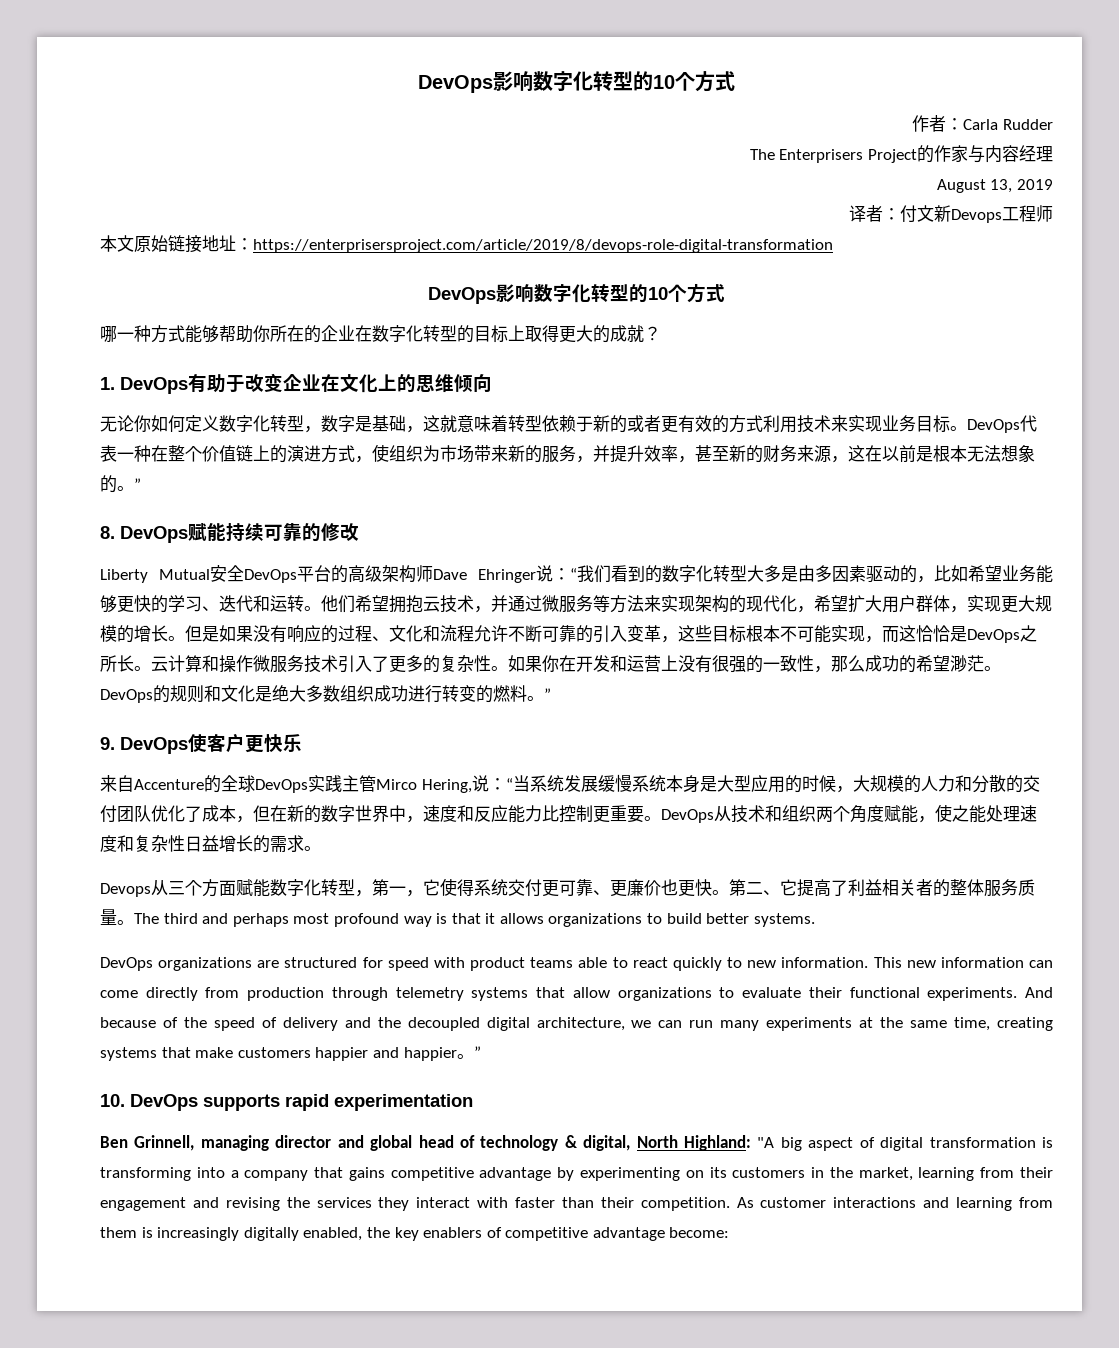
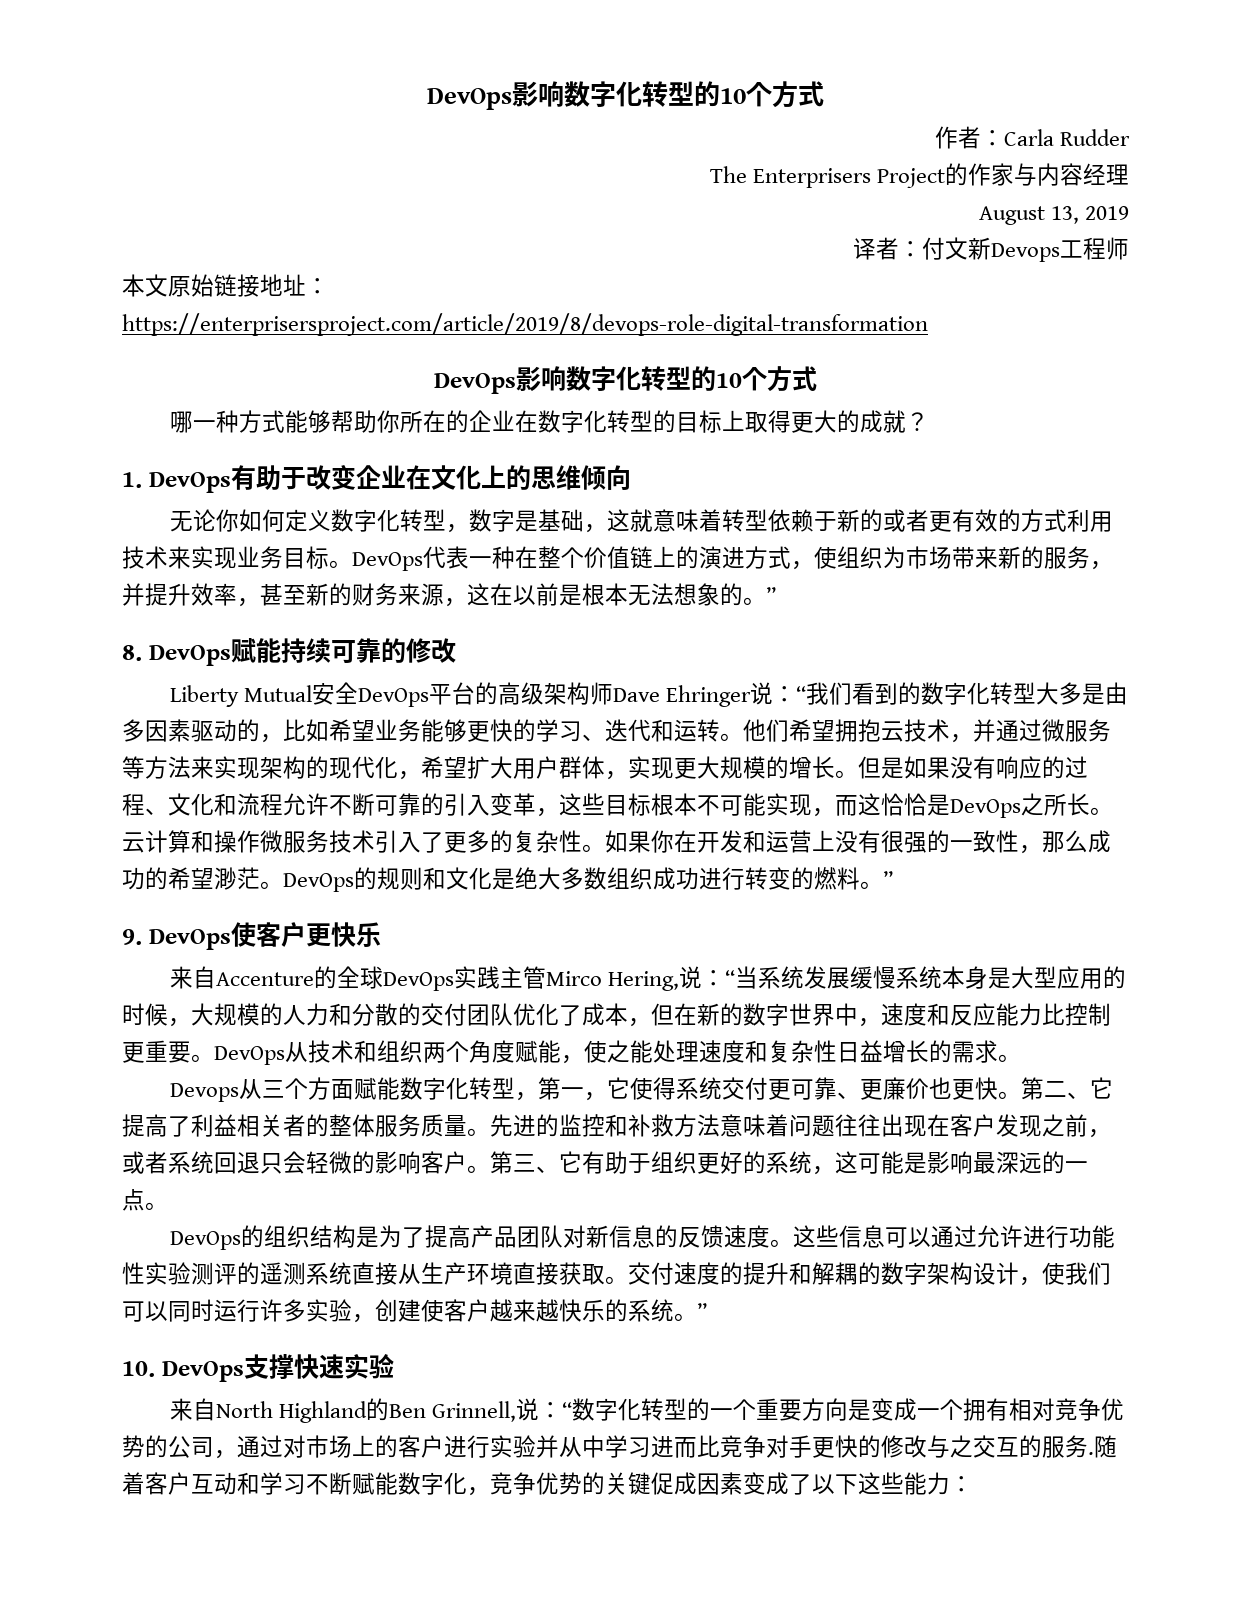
- The third and perhaps most profound way is that it allows organizations to build better systems.
- DevOps organizations are structured for speed with product teams able to react quickly to new information. This new information can come directly from production through telemetry systems that allow organizations to evaluate their functional experiments. And because of the speed of delivery and the decoupled digital architecture, we can run many experiments at the same time, creating systems that make customers happier and happier。”
- 10. DevOps supports rapid experimentation
- Ben Grinnell, managing director and global head of technology & digital, North Highland: "A big aspect of digital transformation is transforming into a company that gains competitive advantage by experimenting on its customers in the market, learning from their engagement and revising the services they interact with faster than their competition. As customer interactions and learning from them is increasingly digitally enabled, the key enablers of competitive advantage become:
+ 先进的监控和补救方法意味着问题往往出现在客户发现之前，或者系统回退只会轻微的影响客户。第三、它有助于组织更好的系统，这可能是影响最深远的一点。
+ DevOps的组织结构是为了提高产品团队对新信息的反馈速度。这些信息可以通过允许进行功能性实验测评的遥测系统直接从生产环境直接获取。交付速度的提升和解耦的数字架构设计，使我们可以同时运行许多实验，创建使客户越来越快乐的系统。”
+ 10. DevOps支撑快速实验
+ 来自North Highland的Ben Grinnell,说：“数字化转型的一个重要方向是变成一个拥有相对竞争优势的公司，通过对市场上的客户进行实验并从中学习进而比竞争对手更快的修改与之交互的服务.随着客户互动和学习不断赋能数字化，竞争优势的关键促成因素变成了以下这些能力：

